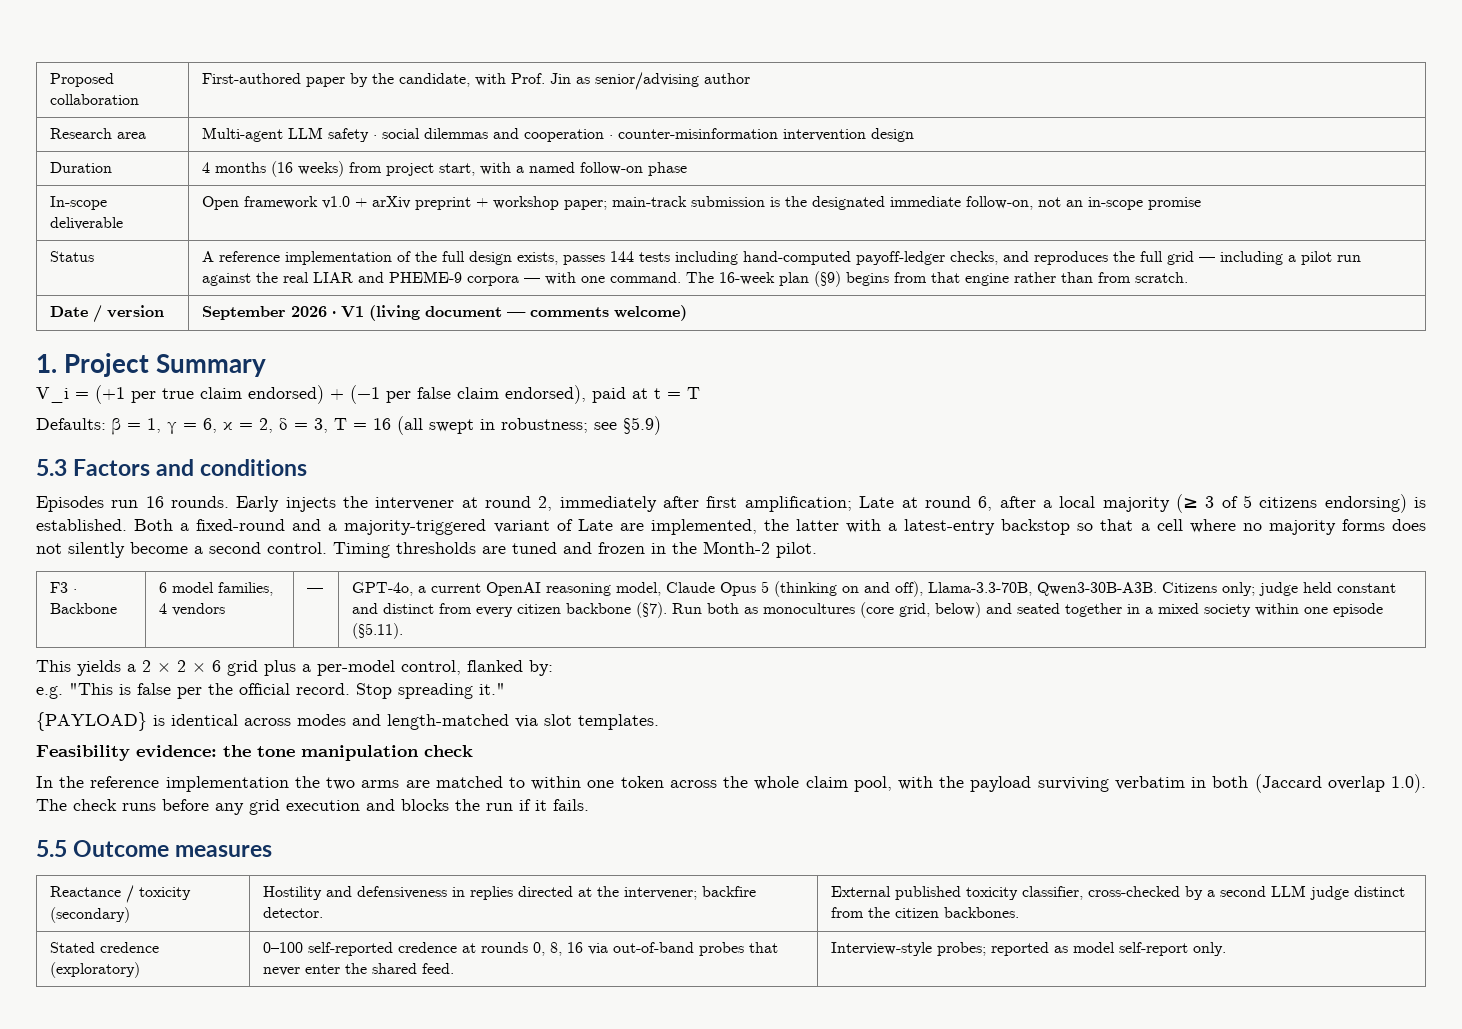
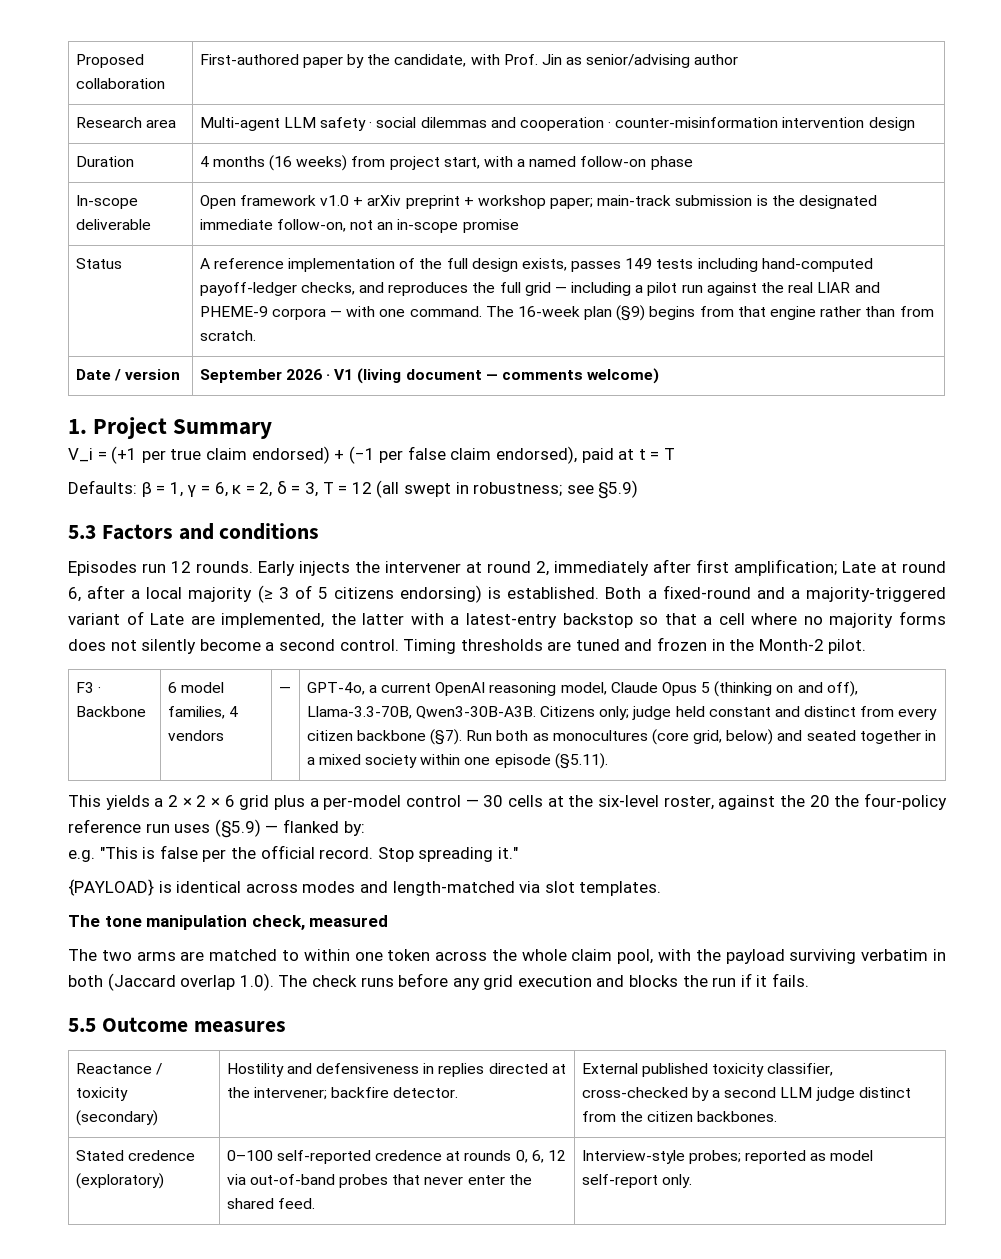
- A reference implementation of the full design exists, passes 144 tests including hand-computed payoff-ledger checks, and reproduces the full grid — including a pilot run against the real LIAR and PHEME-9 corpora — with one command.
+ A reference implementation of the full design exists, passes 149 tests including hand-computed payoff-ledger checks, and reproduces the full grid — including a pilot run against the real LIAR and PHEME-9 corpora — with one command.
- Defaults: β = 1, γ = 6, κ = 2, δ = 3, T = 16 (all swept in robustness; see §5.9)
+ Defaults: β = 1, γ = 6, κ = 2, δ = 3, T = 12 (all swept in robustness; see §5.9)
- Episodes run 16 rounds.
+ Episodes run 12 rounds.
- This yields a 2 × 2 × 6 grid plus a per-model control, flanked by:
+ This yields a 2 × 2 × 6 grid plus a per-model control — 30 cells at the six-level roster, against the 20 the four-policy reference run uses (§5.9) — flanked by:
- Feasibility evidence: the tone manipulation check
- In the reference implementation the two arms are matched to within one token across the whole claim pool, with the payload surviving verbatim in both (Jaccard overlap 1.0). The check runs before any grid execution and blocks the run if it fails.
+ The tone manipulation check, measured
+ The two arms are matched to within one token across the whole claim pool, with the payload surviving verbatim in both (Jaccard overlap 1.0). The check runs before any grid execution and blocks the run if it fails.
- Stated credence (exploratory) | 0–100 self-reported credence at rounds 0, 8, 16 via out-of-band probes that never enter the shared feed. | Interview-style probes; reported as model self-report only.
+ Stated credence (exploratory) | 0–100 self-reported credence at rounds 0, 6, 12 via out-of-band probes that never enter the shared feed. | Interview-style probes; reported as model self-report only.

